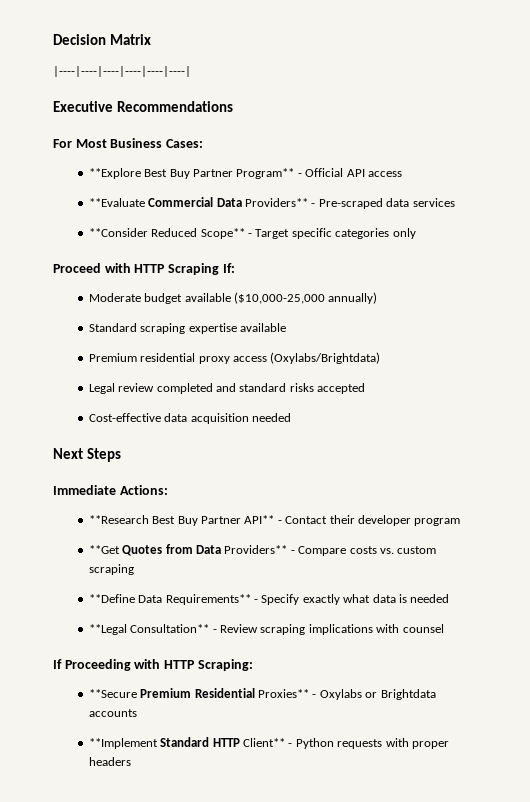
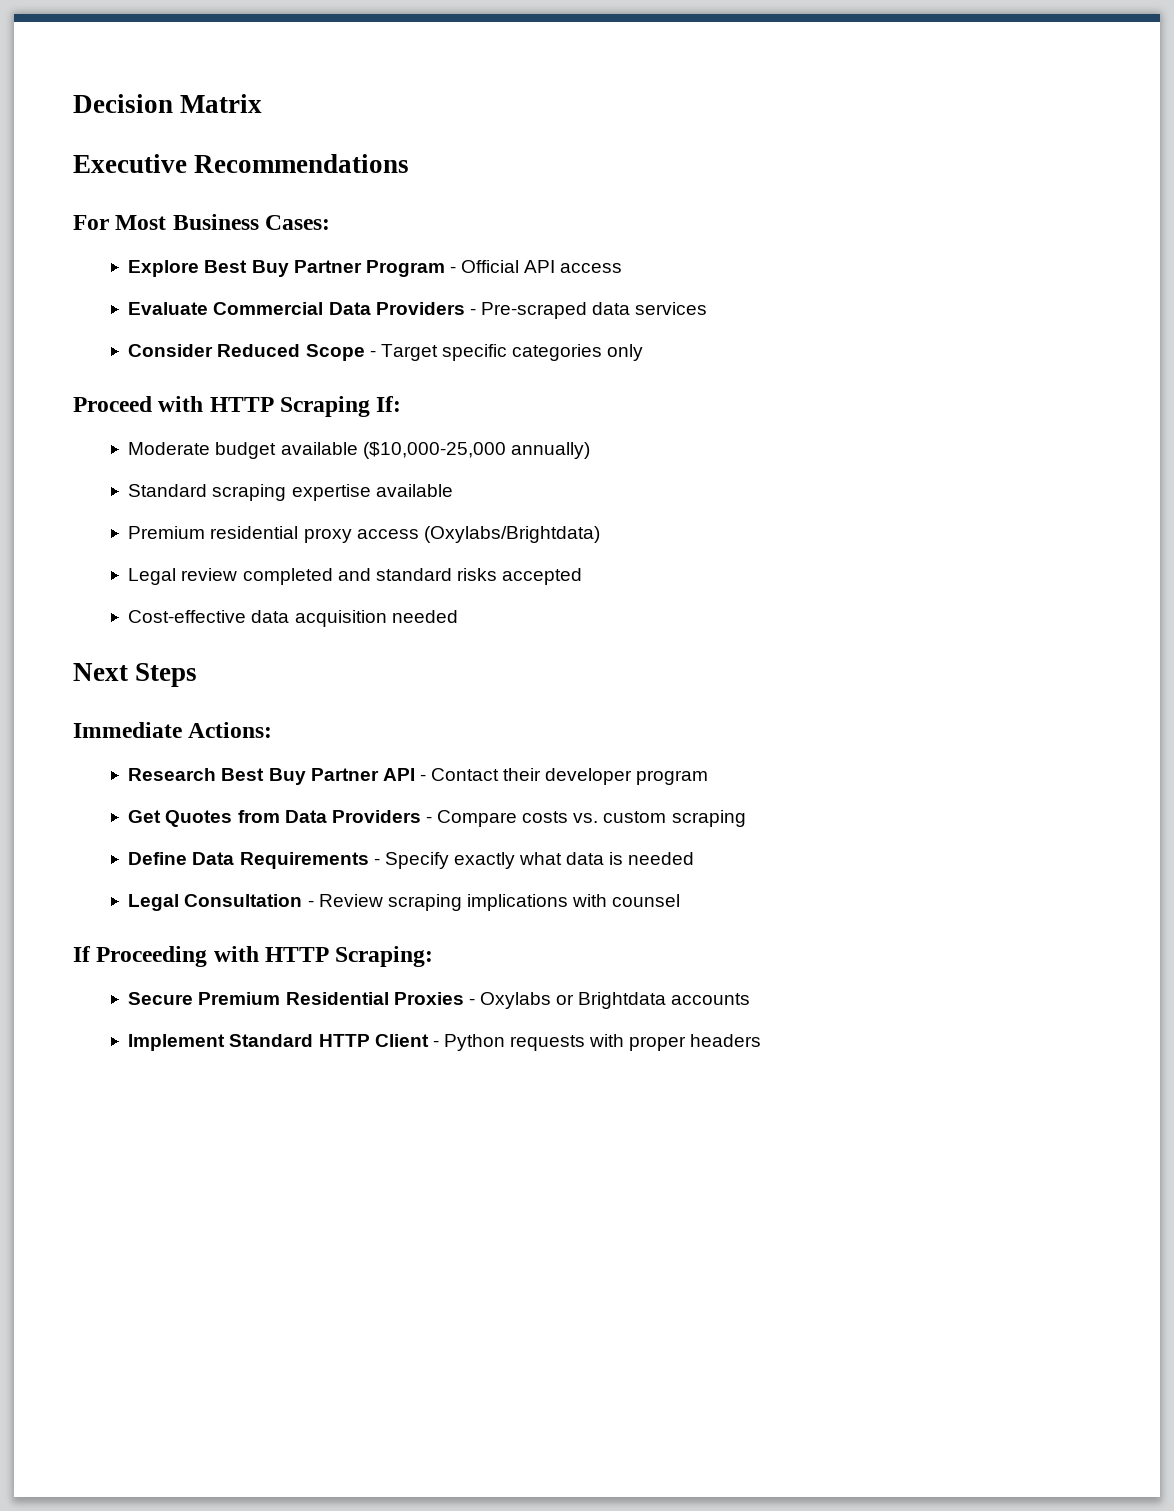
- |----|----|----|----|----|----|
- **Explore Best Buy Partner Program** - Official API access
+ Explore Best Buy Partner Program - Official API access
- **Evaluate Commercial Data Providers** - Pre-scraped data services
+ Evaluate Commercial Data Providers - Pre-scraped data services
- **Consider Reduced Scope** - Target specific categories only
+ Consider Reduced Scope - Target specific categories only
- **Research Best Buy Partner API** - Contact their developer program
+ Research Best Buy Partner API - Contact their developer program
- **Get Quotes from Data Providers** - Compare costs vs. custom scraping
+ Get Quotes from Data Providers - Compare costs vs. custom scraping
- **Define Data Requirements** - Specify exactly what data is needed
+ Define Data Requirements - Specify exactly what data is needed
- **Legal Consultation** - Review scraping implications with counsel
+ Legal Consultation - Review scraping implications with counsel
- **Secure Premium Residential Proxies** - Oxylabs or Brightdata accounts
+ Secure Premium Residential Proxies - Oxylabs or Brightdata accounts
- **Implement Standard HTTP Client** - Python requests with proper headers
+ Implement Standard HTTP Client - Python requests with proper headers

